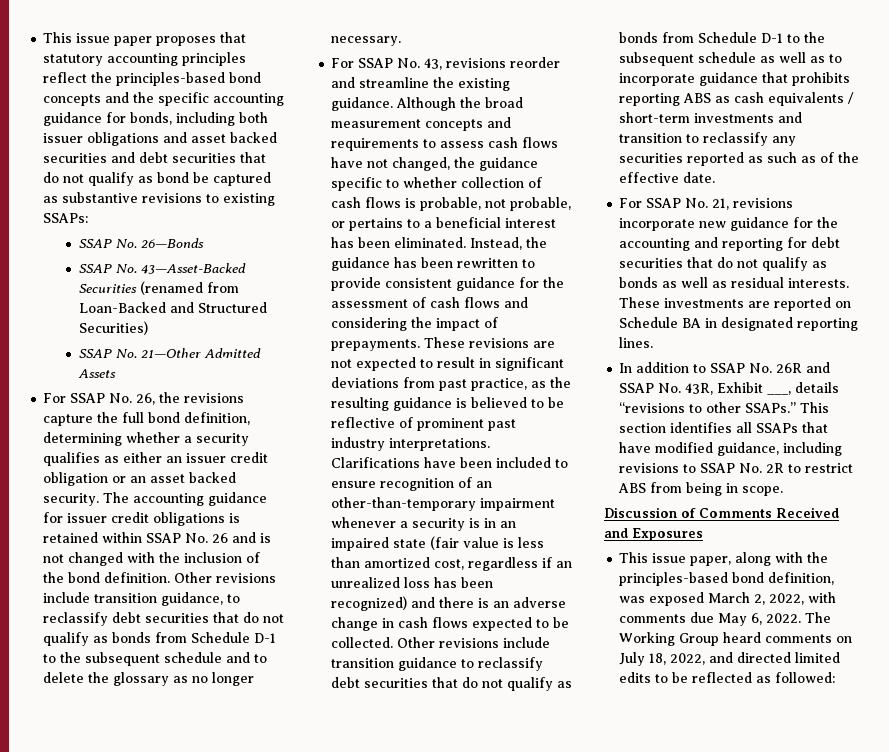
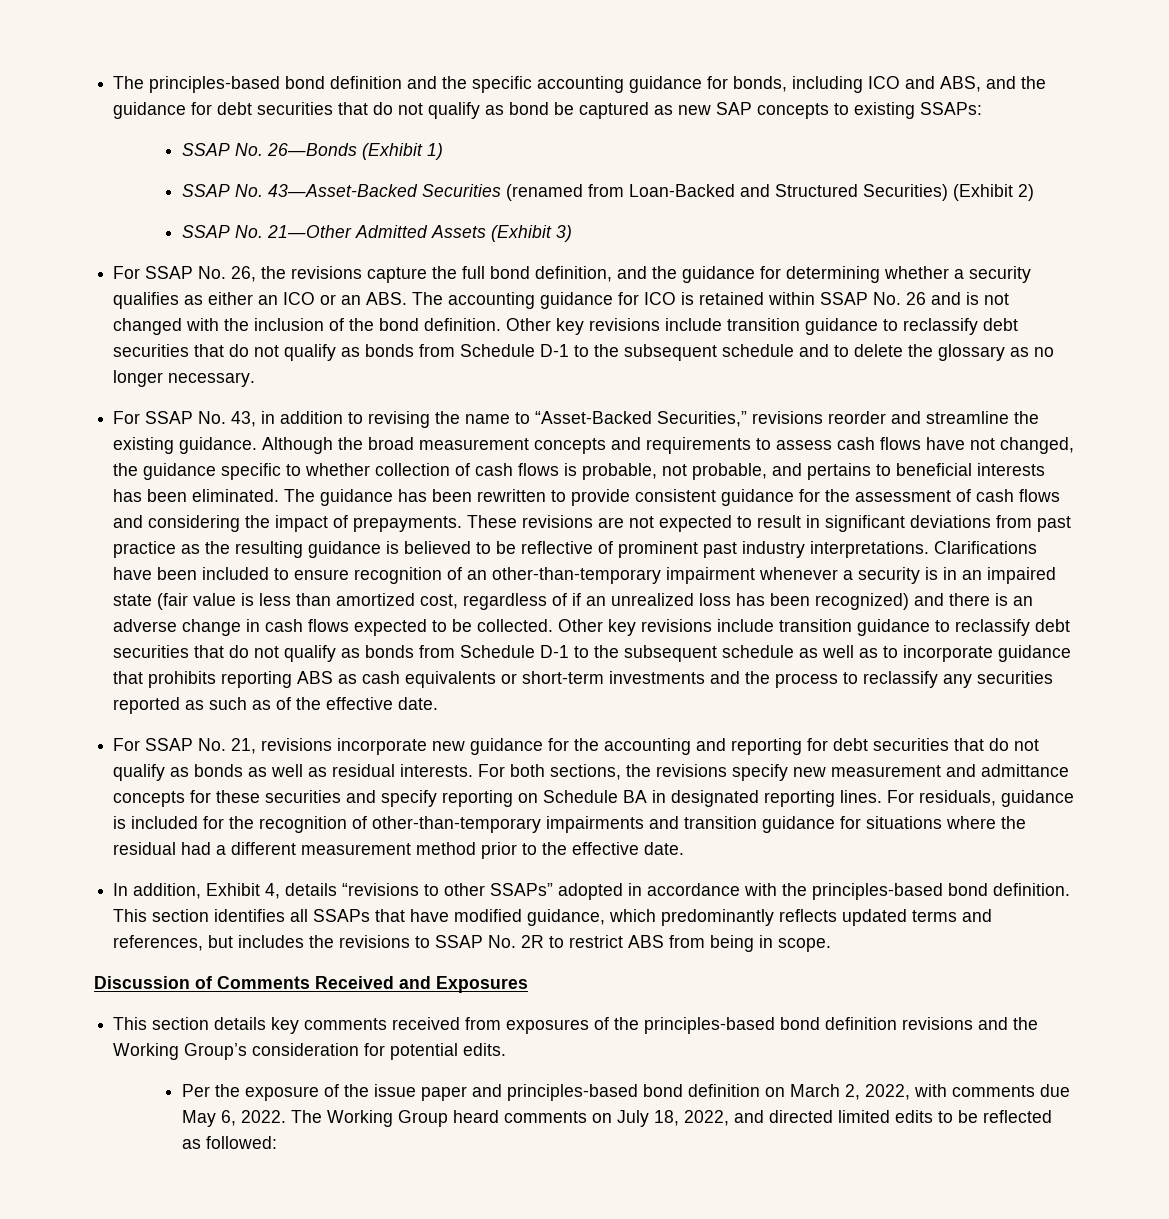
- This issue paper proposes that statutory accounting principles reflect the principles-based bond concepts and the specific accounting guidance for bonds, including both issuer obligations and asset backed securities and debt securities that do not qualify as bond be captured as substantive revisions to existing SSAPs:
+ The principles-based bond definition and the specific accounting guidance for bonds, including ICO and ABS, and the guidance for debt securities that do not qualify as bond be captured as new SAP concepts to existing SSAPs:
- SSAP No. 26—Bonds
+ SSAP No. 26—Bonds (Exhibit 1)
- SSAP No. 43—Asset-Backed Securities (renamed from Loan-Backed and Structured Securities)
+ SSAP No. 43—Asset-Backed Securities (renamed from Loan-Backed and Structured Securities) (Exhibit 2)
- SSAP No. 21—Other Admitted Assets
+ SSAP No. 21—Other Admitted Assets (Exhibit 3)
- For SSAP No. 26, the revisions capture the full bond definition, determining whether a security qualifies as either an issuer credit obligation or an asset backed security. The accounting guidance for issuer credit obligations is retained within SSAP No. 26 and is not changed with the inclusion of the bond definition.
+ For SSAP No. 26, the revisions capture the full bond definition, and the guidance for determining whether a security qualifies as either an ICO or an ABS. The accounting guidance for ICO is retained within SSAP No. 26 and is not changed with the inclusion of the bond definition.
- Other revisions include transition guidance, to reclassify debt securities that do not qualify as bonds from Schedule D-1 to the subsequent schedule and to delete the glossary as no longer necessary.
+ Other key revisions include transition guidance to reclassify debt securities that do not qualify as bonds from Schedule D-1 to the subsequent schedule and to delete the glossary as no longer necessary.
- For SSAP No. 43, revisions reorder and streamline the existing guidance.
+ For SSAP No. 43, in addition to revising the name to “Asset-Backed Securities,” revisions reorder and streamline the existing guidance.
- Although the broad measurement concepts and requirements to assess cash flows have not changed, the guidance specific to whether collection of cash flows is probable, not probable, or pertains to a beneficial interest has been eliminated.
+ Although the broad measurement concepts and requirements to assess cash flows have not changed, the guidance specific to whether collection of cash flows is probable, not probable, and pertains to beneficial interests has been eliminated.
- Instead, the guidance has been rewritten to provide consistent guidance for the assessment of cash flows and considering the impact of prepayments.
+ The guidance has been rewritten to provide consistent guidance for the assessment of cash flows and considering the impact of prepayments.
- These revisions are not expected to result in significant deviations from past practice, as the resulting guidance is believed to be reflective of prominent past industry interpretations.
+ These revisions are not expected to result in significant deviations from past practice as the resulting guidance is believed to be reflective of prominent past industry interpretations.
- Clarifications have been included to ensure recognition of an other-than-temporary impairment whenever a security is in an impaired state (fair value is less than amortized cost, regardless if an unrealized loss has been recognized) and there is an adverse change in cash flows expected to be collected.
+ Clarifications have been included to ensure recognition of an other-than-temporary impairment whenever a security is in an impaired state (fair value is less than amortized cost, regardless of if an unrealized loss has been recognized) and there is an adverse change in cash flows expected to be collected.
- Other revisions include transition guidance to reclassify debt securities that do not qualify as bonds from Schedule D-1 to the subsequent schedule as well as to incorporate guidance that prohibits reporting ABS as cash equivalents / short-term investments and transition to reclassify any securities reported as such as of the effective date.
+ Other key revisions include transition guidance to reclassify debt securities that do not qualify as bonds from Schedule D-1 to the subsequent schedule as well as to incorporate guidance that prohibits reporting ABS as cash equivalents or short-term investments and the process to reclassify any securities reported as such as of the effective date.
- These investments are reported on Schedule BA in designated reporting lines.
- In addition to SSAP No. 26R and SSAP No. 43R, Exhibit ___, details “revisions to other SSAPs.”
+ For both sections, the revisions specify new measurement and admittance concepts for these securities and specify reporting on Schedule BA in designated reporting lines. For residuals, guidance is included for the recognition of other-than-temporary impairments and transition guidance for situations where the residual had a different measurement method prior to the effective date.
+ In addition, Exhibit 4, details “revisions to other SSAPs” adopted in accordance with the principles-based bond definition.
- This section identifies all SSAPs that have modified guidance, including revisions to SSAP No. 2R to restrict ABS from being in scope.
+ This section identifies all SSAPs that have modified guidance, which predominantly reflects updated terms and references, but includes the revisions to SSAP No. 2R to restrict ABS from being in scope.
- This issue paper, along with the principles-based bond definition, was exposed March 2, 2022, with comments due May 6, 2022.
+ This section details key comments received from exposures of the principles-based bond definition revisions and the Working Group’s consideration for potential edits.
+ Per the exposure of the issue paper and principles-based bond definition on March 2, 2022, with comments due May 6, 2022.

